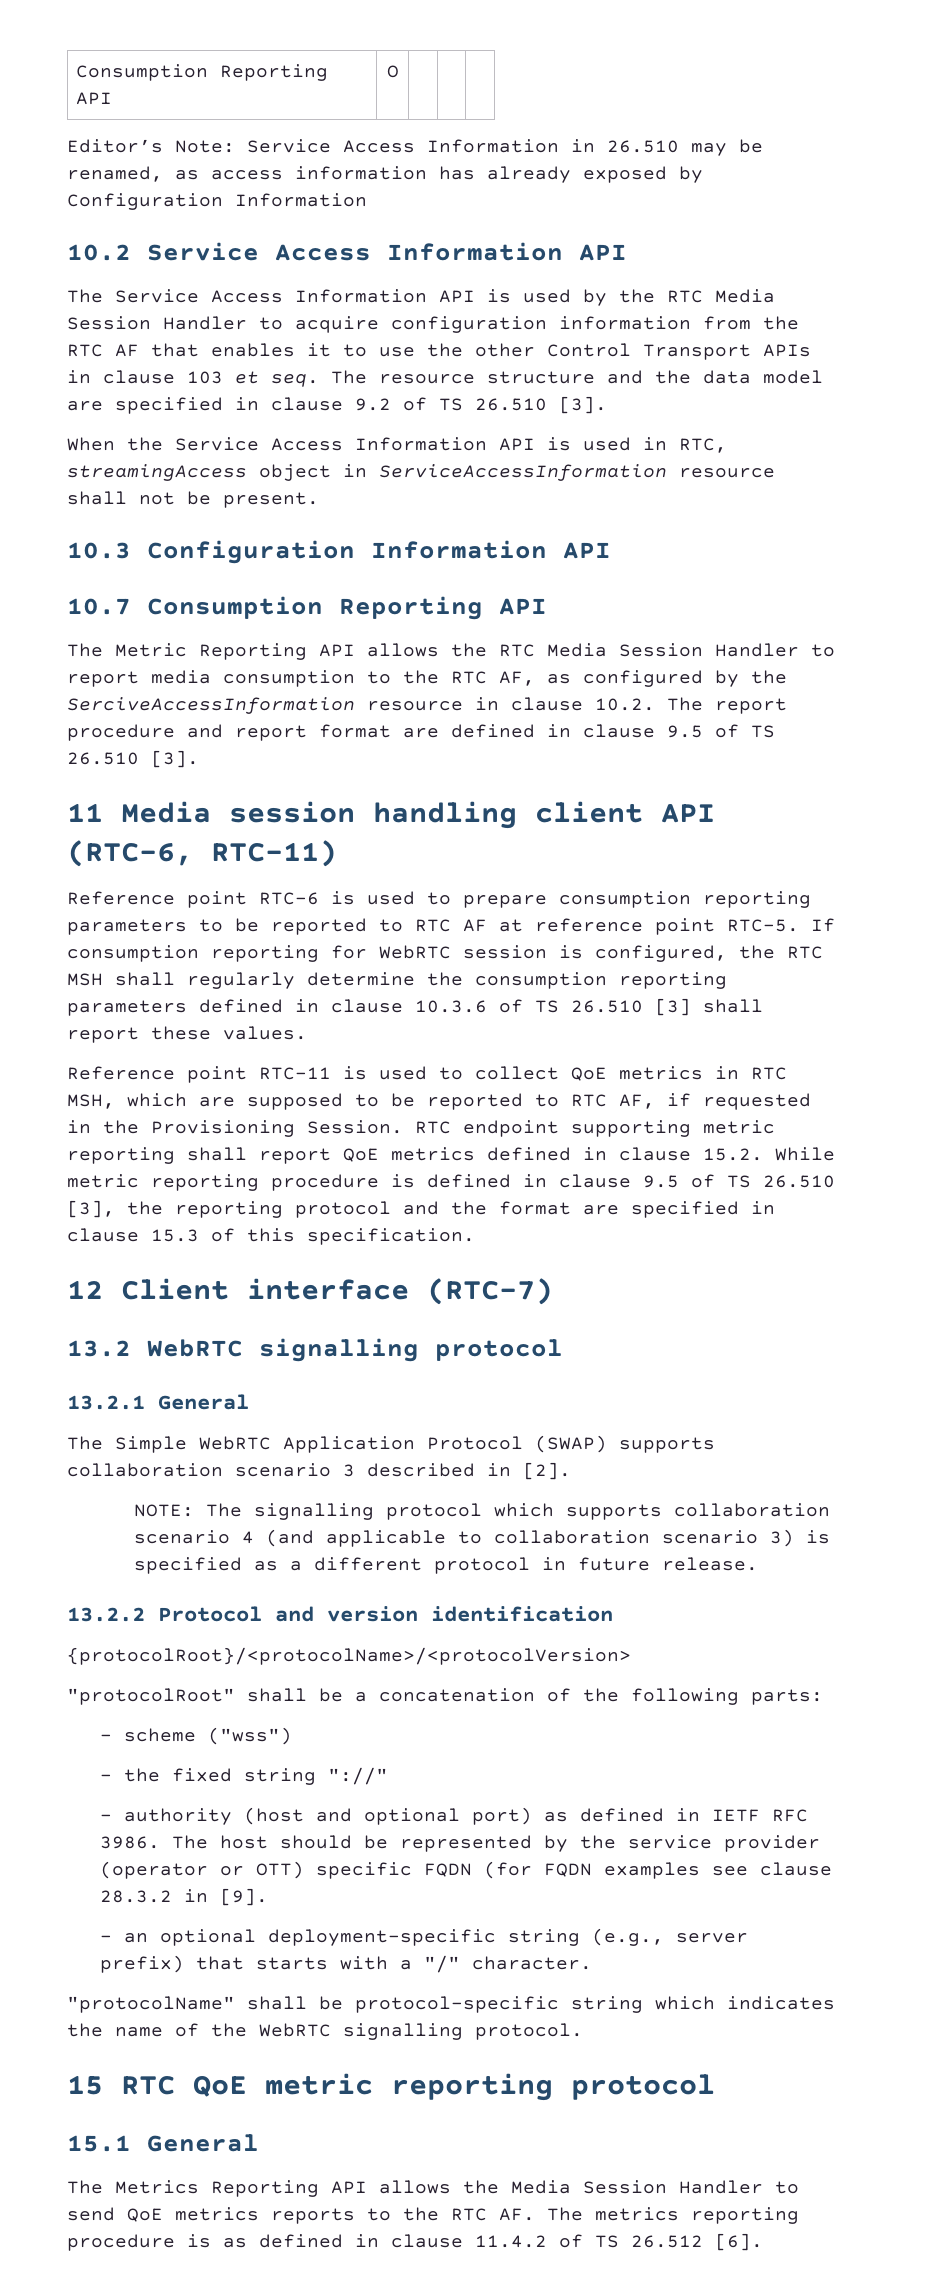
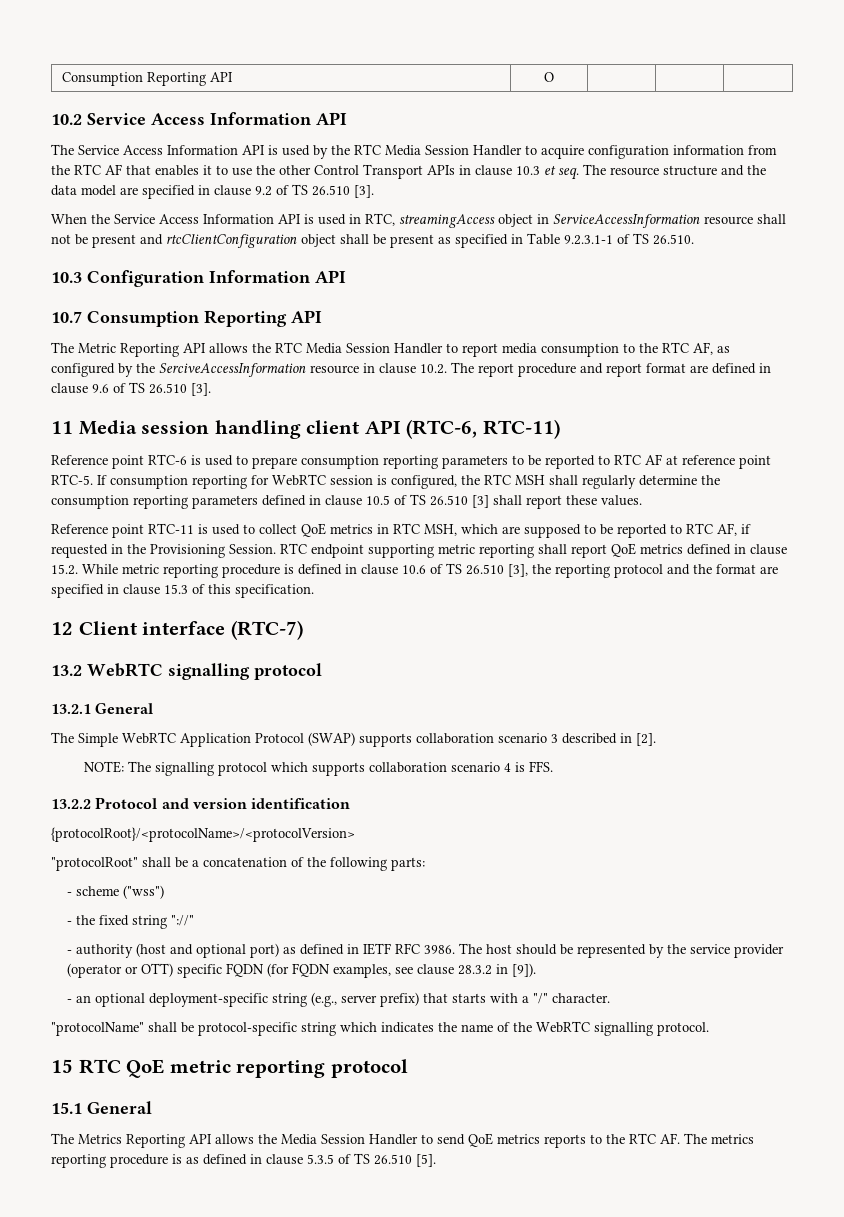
- Editor’s Note: Service Access Information in 26.510 may be renamed, as access information has already exposed by Configuration Information
- The Service Access Information API is used by the RTC Media Session Handler to acquire configuration information from the RTC AF that enables it to use the other Control Transport APIs in clause 103 et seq.
+ The Service Access Information API is used by the RTC Media Session Handler to acquire configuration information from the RTC AF that enables it to use the other Control Transport APIs in clause 10.3 et seq.
- When the Service Access Information API is used in RTC, streamingAccess object in ServiceAccessInformation resource shall not be present.
+ When the Service Access Information API is used in RTC, streamingAccess object in ServiceAccessInformation resource shall not be present and rtcClientConfiguration object shall be present as specified in Table 9.2.3.1-1 of TS 26.510.
- The Metric Reporting API allows the RTC Media Session Handler to report media consumption to the RTC AF, as configured by the SerciveAccessInformation resource in clause 10.2. The report procedure and report format are defined in clause 9.5 of TS 26.510 [3].
+ The Metric Reporting API allows the RTC Media Session Handler to report media consumption to the RTC AF, as configured by the SerciveAccessInformation resource in clause 10.2. The report procedure and report format are defined in clause 9.6 of TS 26.510 [3].
- If consumption reporting for WebRTC session is configured, the RTC MSH shall regularly determine the consumption reporting parameters defined in clause 10.3.6 of TS 26.510 [3] shall report these values.
+ If consumption reporting for WebRTC session is configured, the RTC MSH shall regularly determine the consumption reporting parameters defined in clause 10.5 of TS 26.510 [3] shall report these values.
- RTC endpoint supporting metric reporting shall report QoE metrics defined in clause 15.2. While metric reporting procedure is defined in clause 9.5 of TS 26.510 [3], the reporting protocol and the format are specified in clause 15.3 of this specification.
+ RTC endpoint supporting metric reporting shall report QoE metrics defined in clause 15.2. While metric reporting procedure is defined in clause 10.6 of TS 26.510 [3], the reporting protocol and the format are specified in clause 15.3 of this specification.
- NOTE: The signalling protocol which supports collaboration scenario 4 (and applicable to collaboration scenario 3) is specified as a different protocol in future release.
+ NOTE: The signalling protocol which supports collaboration scenario 4 is FFS.
- The host should be represented by the service provider (operator or OTT) specific FQDN (for FQDN examples see clause 28.3.2 in [9].
+ The host should be represented by the service provider (operator or OTT) specific FQDN (for FQDN examples, see clause 28.3.2 in [9]).
- The Metrics Reporting API allows the Media Session Handler to send QoE metrics reports to the RTC AF. The metrics reporting procedure is as defined in clause 11.4.2 of TS 26.512 [6].
+ The Metrics Reporting API allows the Media Session Handler to send QoE metrics reports to the RTC AF. The metrics reporting procedure is as defined in clause 5.3.5 of TS 26.510 [5].

